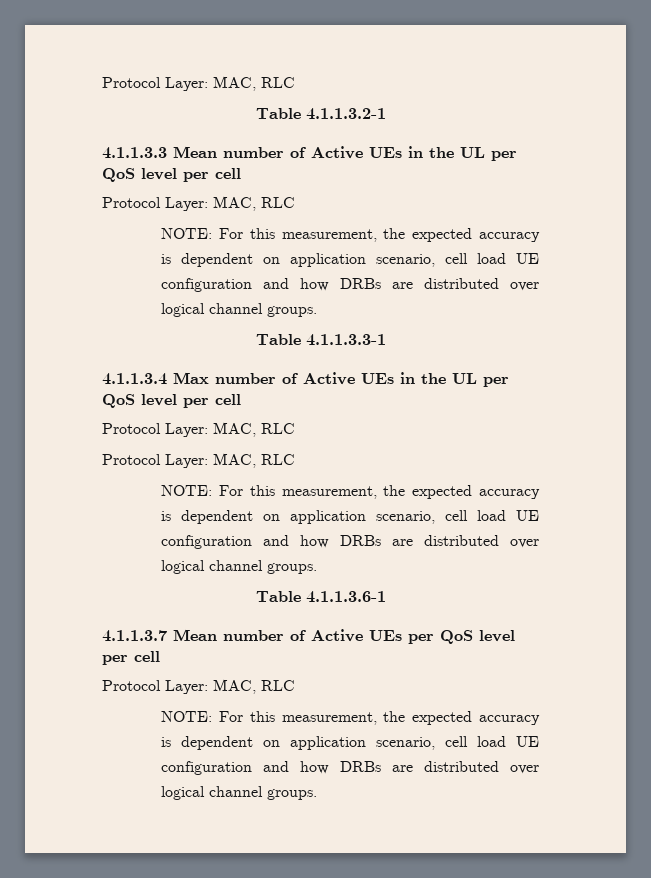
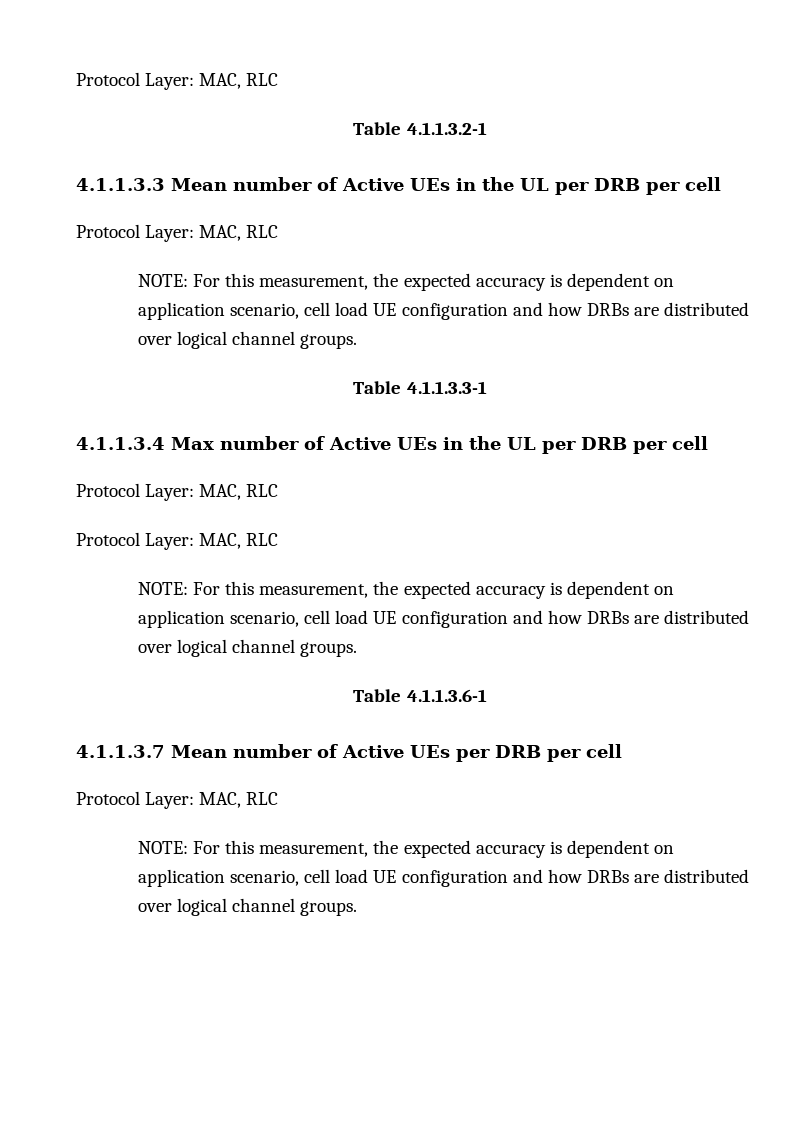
- 4.1.1.3.3 Mean number of Active UEs in the UL per QoS level per cell
+ 4.1.1.3.3 Mean number of Active UEs in the UL per DRB per cell
- 4.1.1.3.4 Max number of Active UEs in the UL per QoS level per cell
+ 4.1.1.3.4 Max number of Active UEs in the UL per DRB per cell
- 4.1.1.3.7 Mean number of Active UEs per QoS level per cell
+ 4.1.1.3.7 Mean number of Active UEs per DRB per cell

